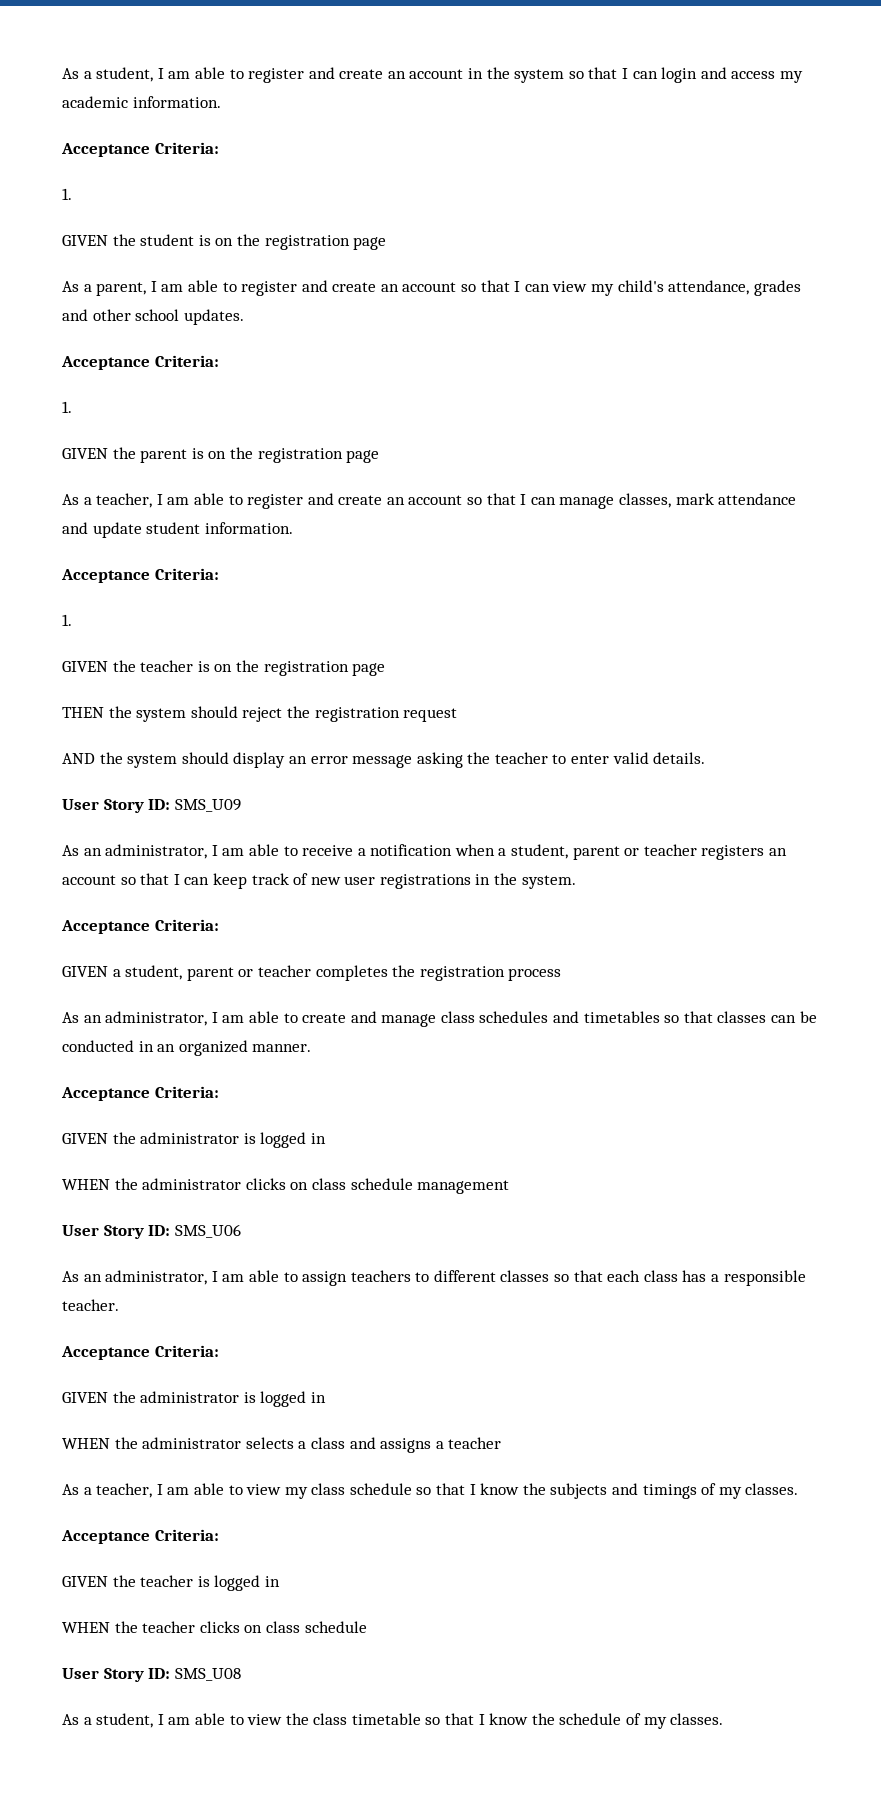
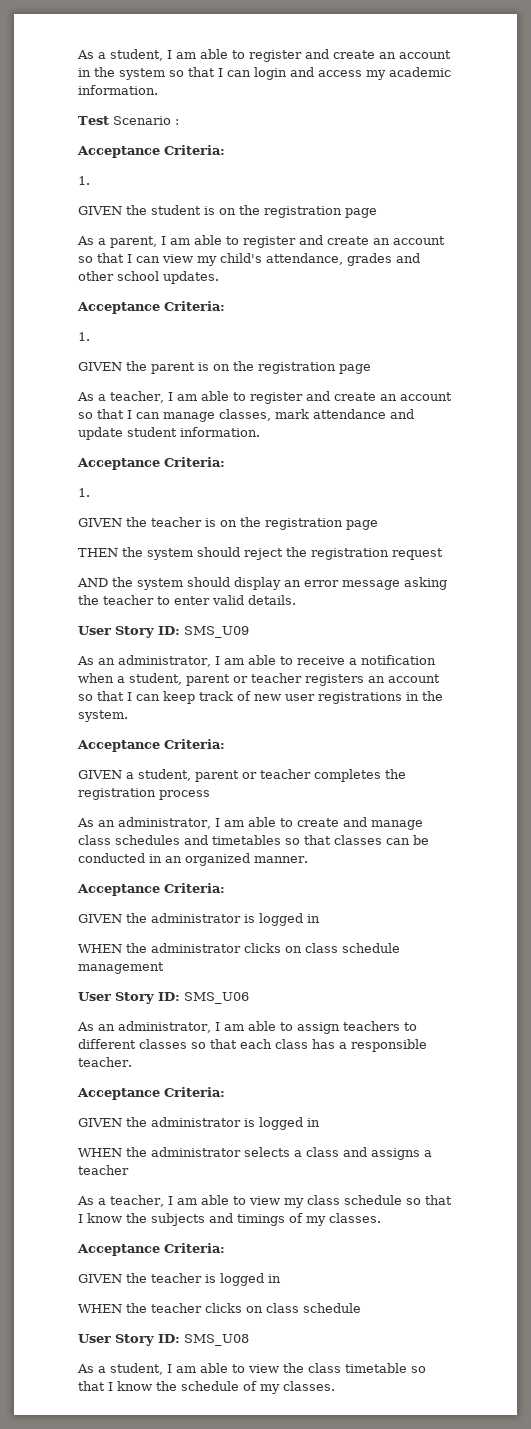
+ Test Scenario :

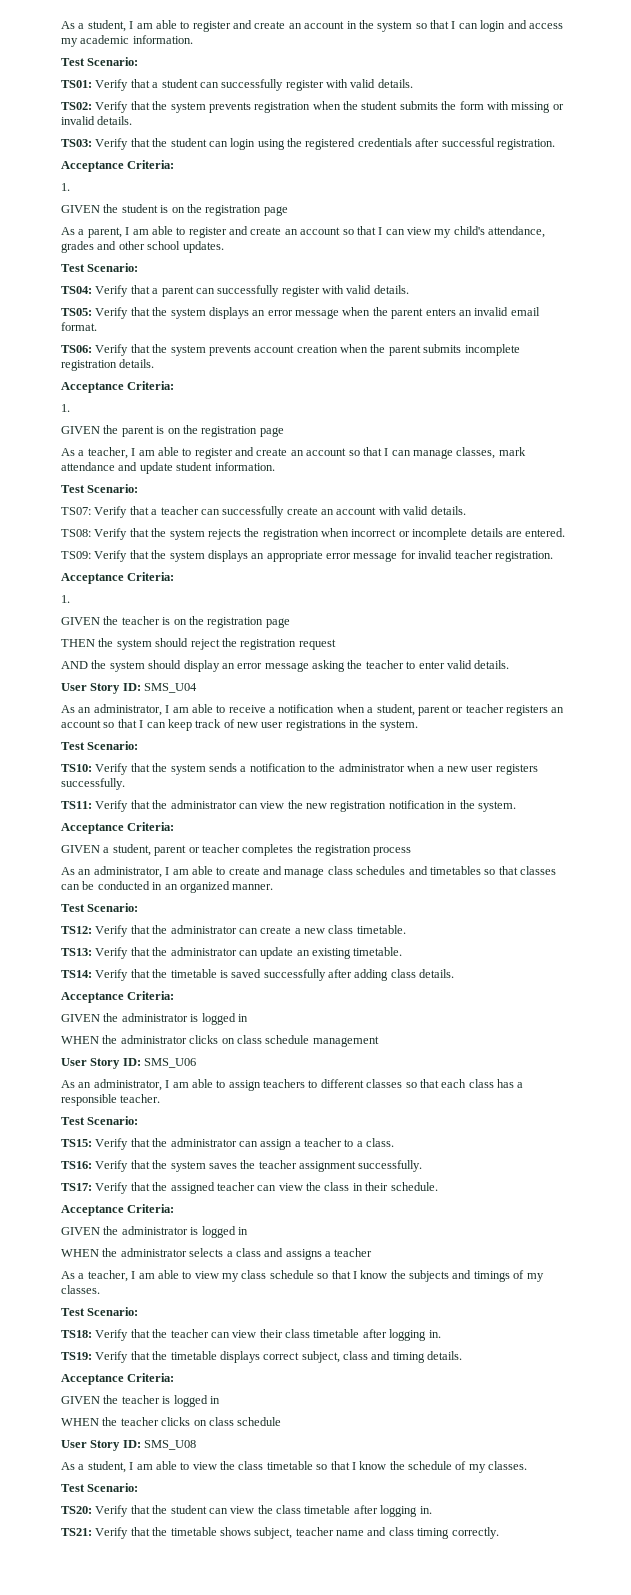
  As a student, I am able to register and create an account in the system so that I can login and access my academic information.
- Test Scenario :
+ Test Scenario:
+ TS01: Verify that a student can successfully register with valid details.
+ TS02: Verify that the system prevents registration when the student submits the form with missing or invalid details.
+ TS03: Verify that the student can login using the registered credentials after successful registration.
  As a parent, I am able to register and create an account so that I can view my child's attendance, grades and other school updates.
+ Test Scenario:
+ TS04: Verify that a parent can successfully register with valid details.
+ TS05: Verify that the system displays an error message when the parent enters an invalid email format.
+ TS06: Verify that the system prevents account creation when the parent submits incomplete registration details.
  As a teacher, I am able to register and create an account so that I can manage classes, mark attendance and update student information.
+ Test Scenario:
+ TS07: Verify that a teacher can successfully create an account with valid details.
+ TS08: Verify that the system rejects the registration when incorrect or incomplete details are entered.
+ TS09: Verify that the system displays an appropriate error message for invalid teacher registration.
- User Story ID: SMS_U09
+ User Story ID: SMS_U04
  As an administrator, I am able to receive a notification when a student, parent or teacher registers an account so that I can keep track of new user registrations in the system.
+ Test Scenario:
+ TS10: Verify that the system sends a notification to the administrator when a new user registers successfully.
+ TS11: Verify that the administrator can view the new registration notification in the system.
  As an administrator, I am able to create and manage class schedules and timetables so that classes can be conducted in an organized manner.
+ Test Scenario:
+ TS12: Verify that the administrator can create a new class timetable.
+ TS13: Verify that the administrator can update an existing timetable.
+ TS14: Verify that the timetable is saved successfully after adding class details.
  As an administrator, I am able to assign teachers to different classes so that each class has a responsible teacher.
+ Test Scenario:
+ TS15: Verify that the administrator can assign a teacher to a class.
+ TS16: Verify that the system saves the teacher assignment successfully.
+ TS17: Verify that the assigned teacher can view the class in their schedule.
  As a teacher, I am able to view my class schedule so that I know the subjects and timings of my classes.
+ Test Scenario:
+ TS18: Verify that the teacher can view their class timetable after logging in.
+ TS19: Verify that the timetable displays correct subject, class and timing details.
  As a student, I am able to view the class timetable so that I know the schedule of my classes.
+ Test Scenario:
+ TS20: Verify that the student can view the class timetable after logging in.
+ TS21: Verify that the timetable shows subject, teacher name and class timing correctly.

